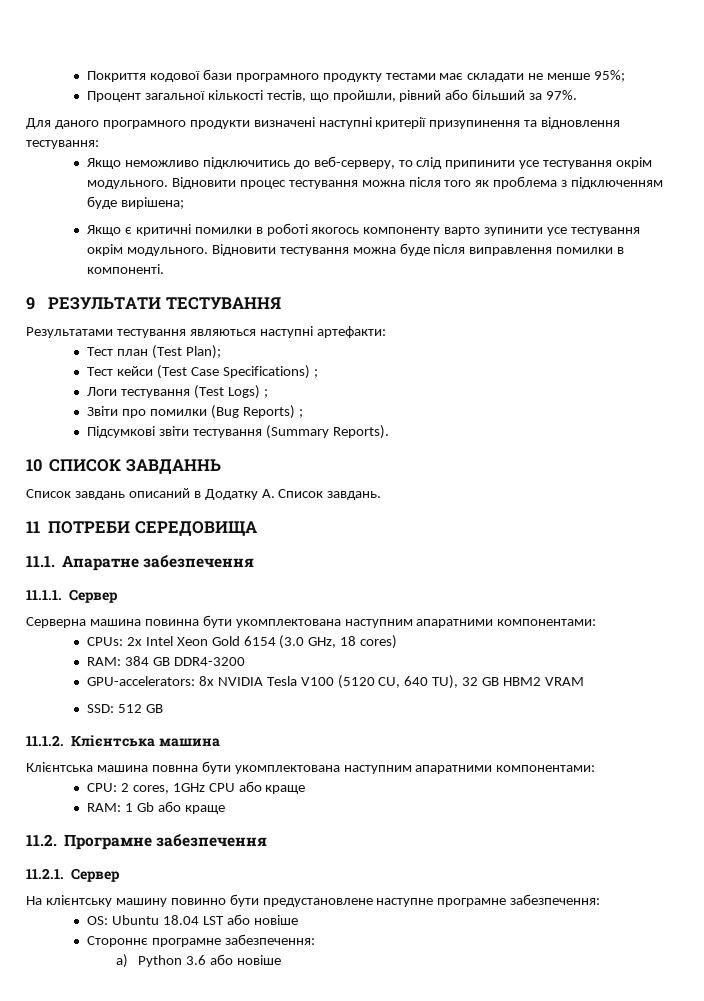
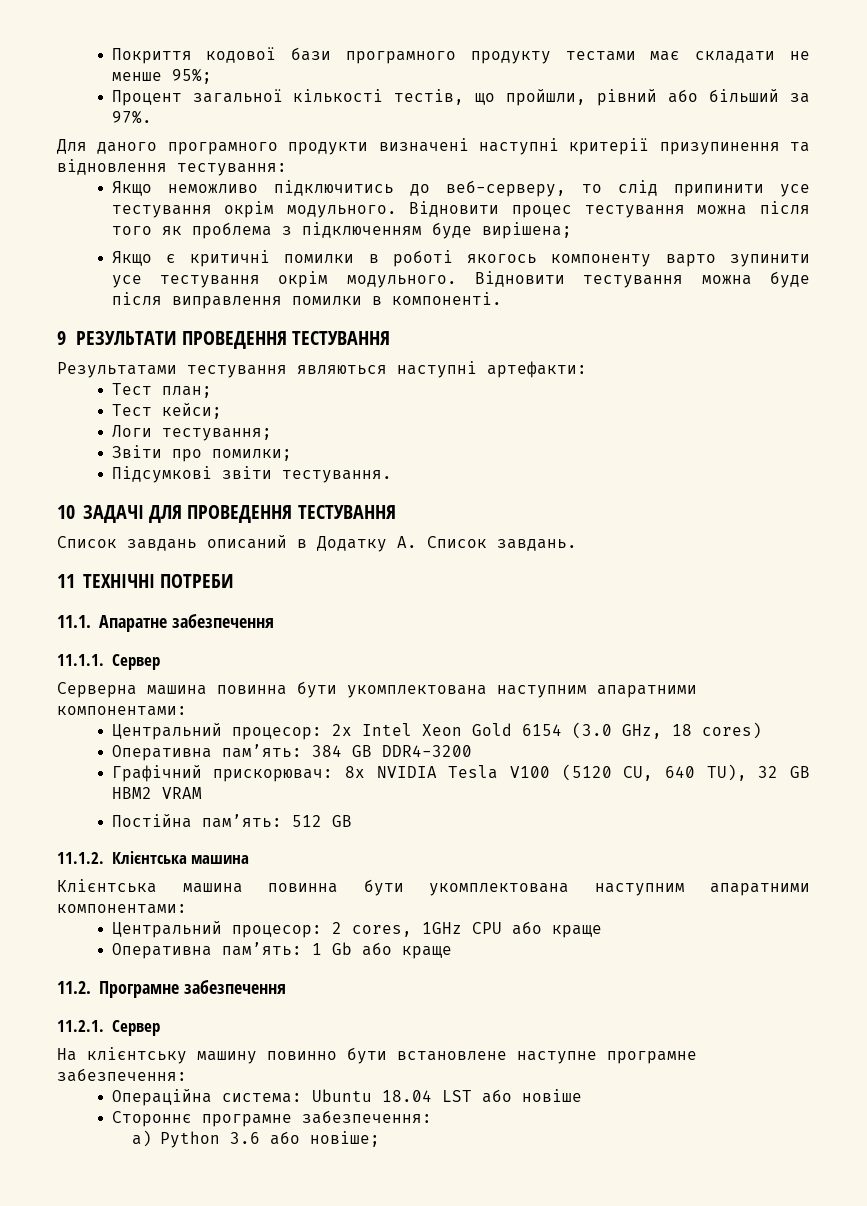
- 9 РЕЗУЛЬТАТИ ТЕСТУВАННЯ
+ 9 РЕЗУЛЬТАТИ ПРОВЕДЕННЯ ТЕСТУВАННЯ
- Тест план (Test Plan);
- Тест кейси (Test Case Specifications) ;
- Логи тестування (Test Logs) ;
- Звіти про помилки (Bug Reports) ;
- Підсумкові звіти тестування (Summary Reports).
- 10 СПИСОК ЗАВДАННЬ
+ Тест план;
+ Тест кейси;
+ Логи тестування;
+ Звіти про помилки;
+ Підсумкові звіти тестування.
+ 10 ЗАДАЧІ ДЛЯ ПРОВЕДЕННЯ ТЕСТУВАННЯ
- 11 ПОТРЕБИ СЕРЕДОВИЩА
+ 11 ТЕХНІЧНІ ПОТРЕБИ
- CPUs: 2x Intel Xeon Gold 6154 (3.0 GHz, 18 cores)
+ Центральний процесор: 2x Intel Xeon Gold 6154 (3.0 GHz, 18 cores)
- RAM: 384 GB DDR4-3200
+ Оперативна пам’ять: 384 GB DDR4-3200
- GPU-accelerators: 8x NVIDIA Tesla V100 (5120 CU, 640 TU), 32 GB HBM2 VRAM
+ Графічний прискорювач: 8x NVIDIA Tesla V100 (5120 CU, 640 TU), 32 GB HBM2 VRAM
- SSD: 512 GB
+ Постійна пам’ять: 512 GB
- Клієнтська машина повнна бути укомплектована наступним апаратними компонентами:
- CPU: 2 cores, 1GHz CPU або краще
+ Клієнтська машина повинна бути укомплектована наступним апаратними компонентами:
+ Центральний процесор: 2 cores, 1GHz CPU або краще
- RAM: 1 Gb або краще
+ Оперативна пам’ять: 1 Gb або краще
- На клієнтську машину повинно бути предустановлене наступне програмне забезпечення:
+ На клієнтську машину повинно бути встановлене наступне програмне забезпечення:
- OS: Ubuntu 18.04 LST або новіше
+ Операційна система: Ubuntu 18.04 LST або новіше
- а) Python 3.6 або новіше
+ а) Python 3.6 або новіше;

